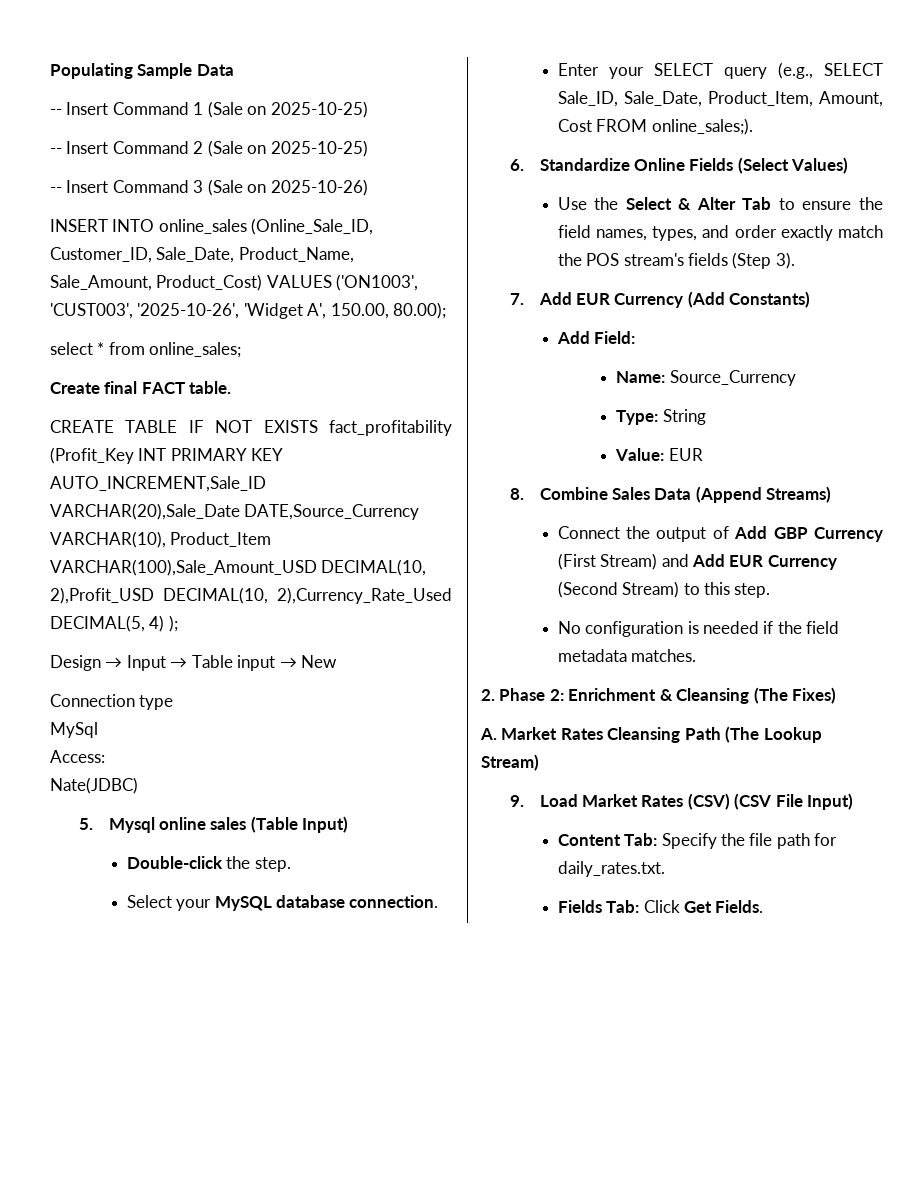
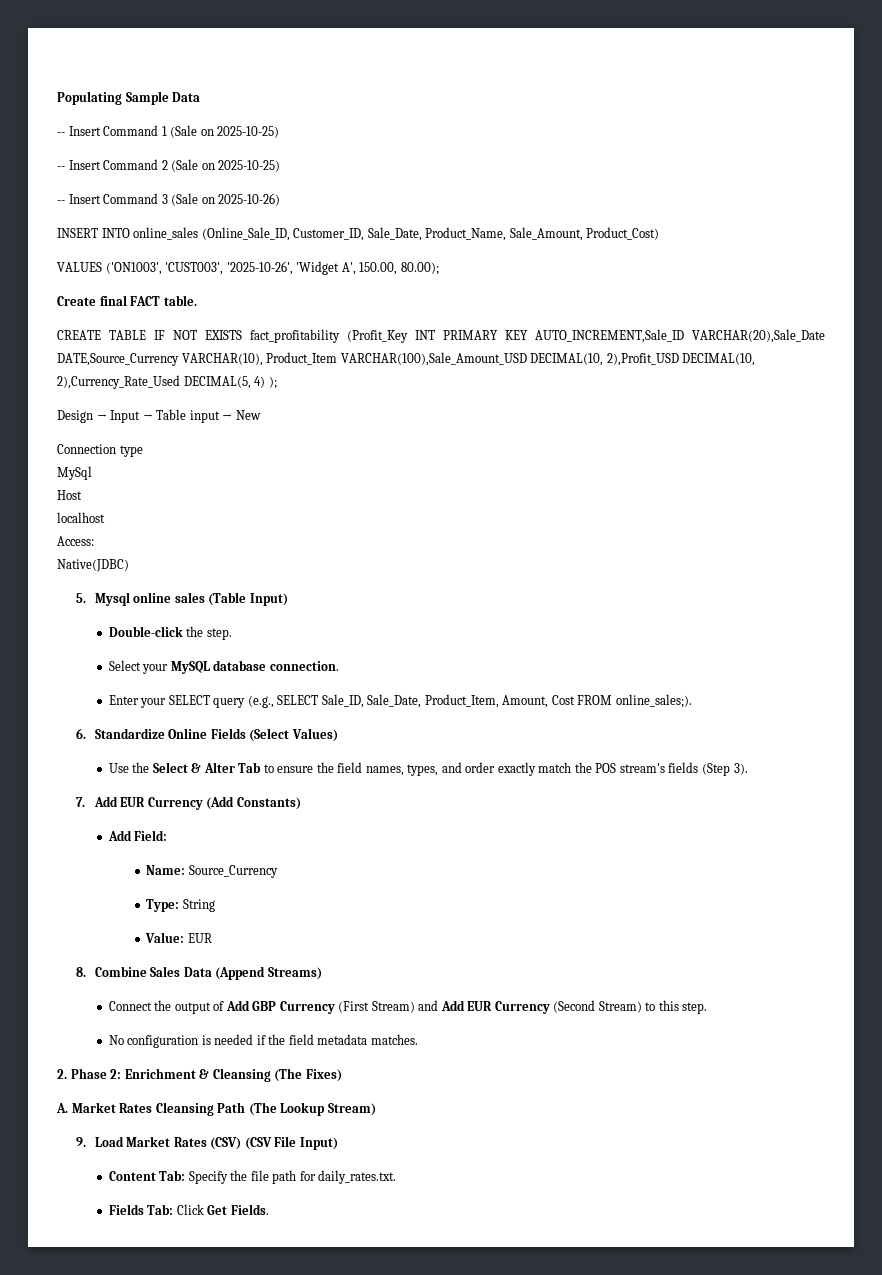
- INSERT INTO online_sales (Online_Sale_ID, Customer_ID, Sale_Date, Product_Name, Sale_Amount, Product_Cost) VALUES ('ON1003', 'CUST003', '2025-10-26', 'Widget A', 150.00, 80.00);
+ INSERT INTO online_sales (Online_Sale_ID, Customer_ID, Sale_Date, Product_Name, Sale_Amount, Product_Cost)
+ VALUES ('ON1003', 'CUST003', '2025-10-26', 'Widget A', 150.00, 80.00);
- select * from online_sales;
+ Host
+ localhost
- Nate(JDBC)
+ Native(JDBC)

